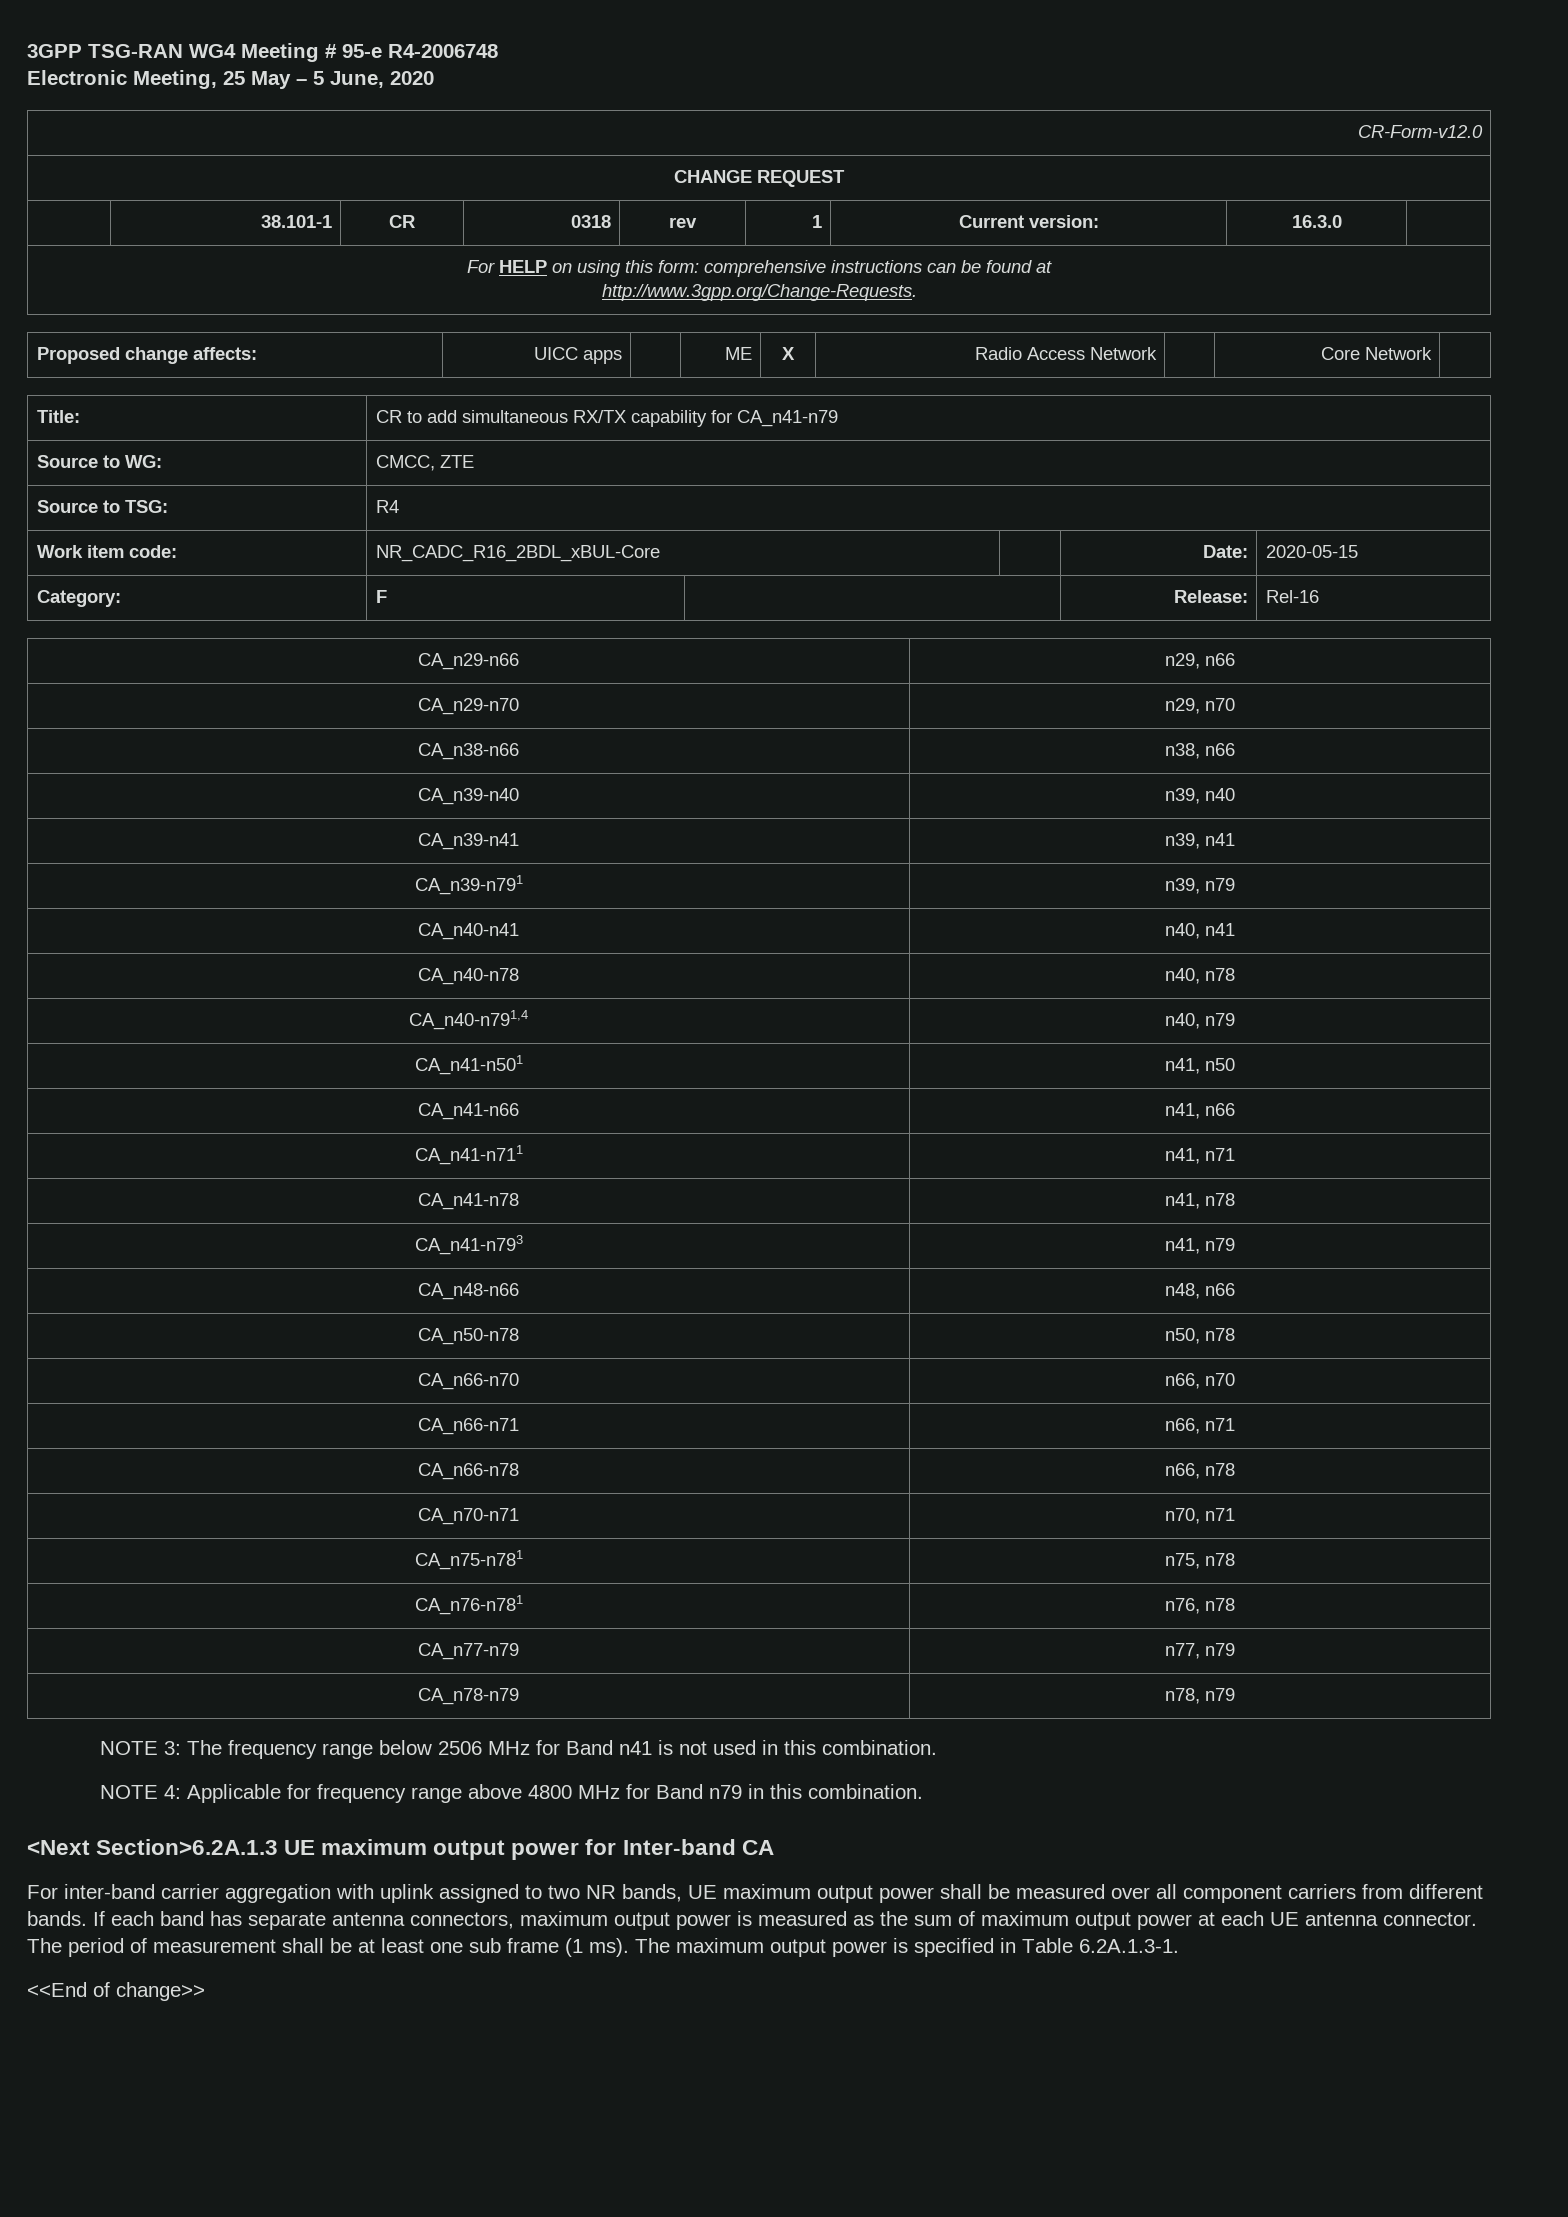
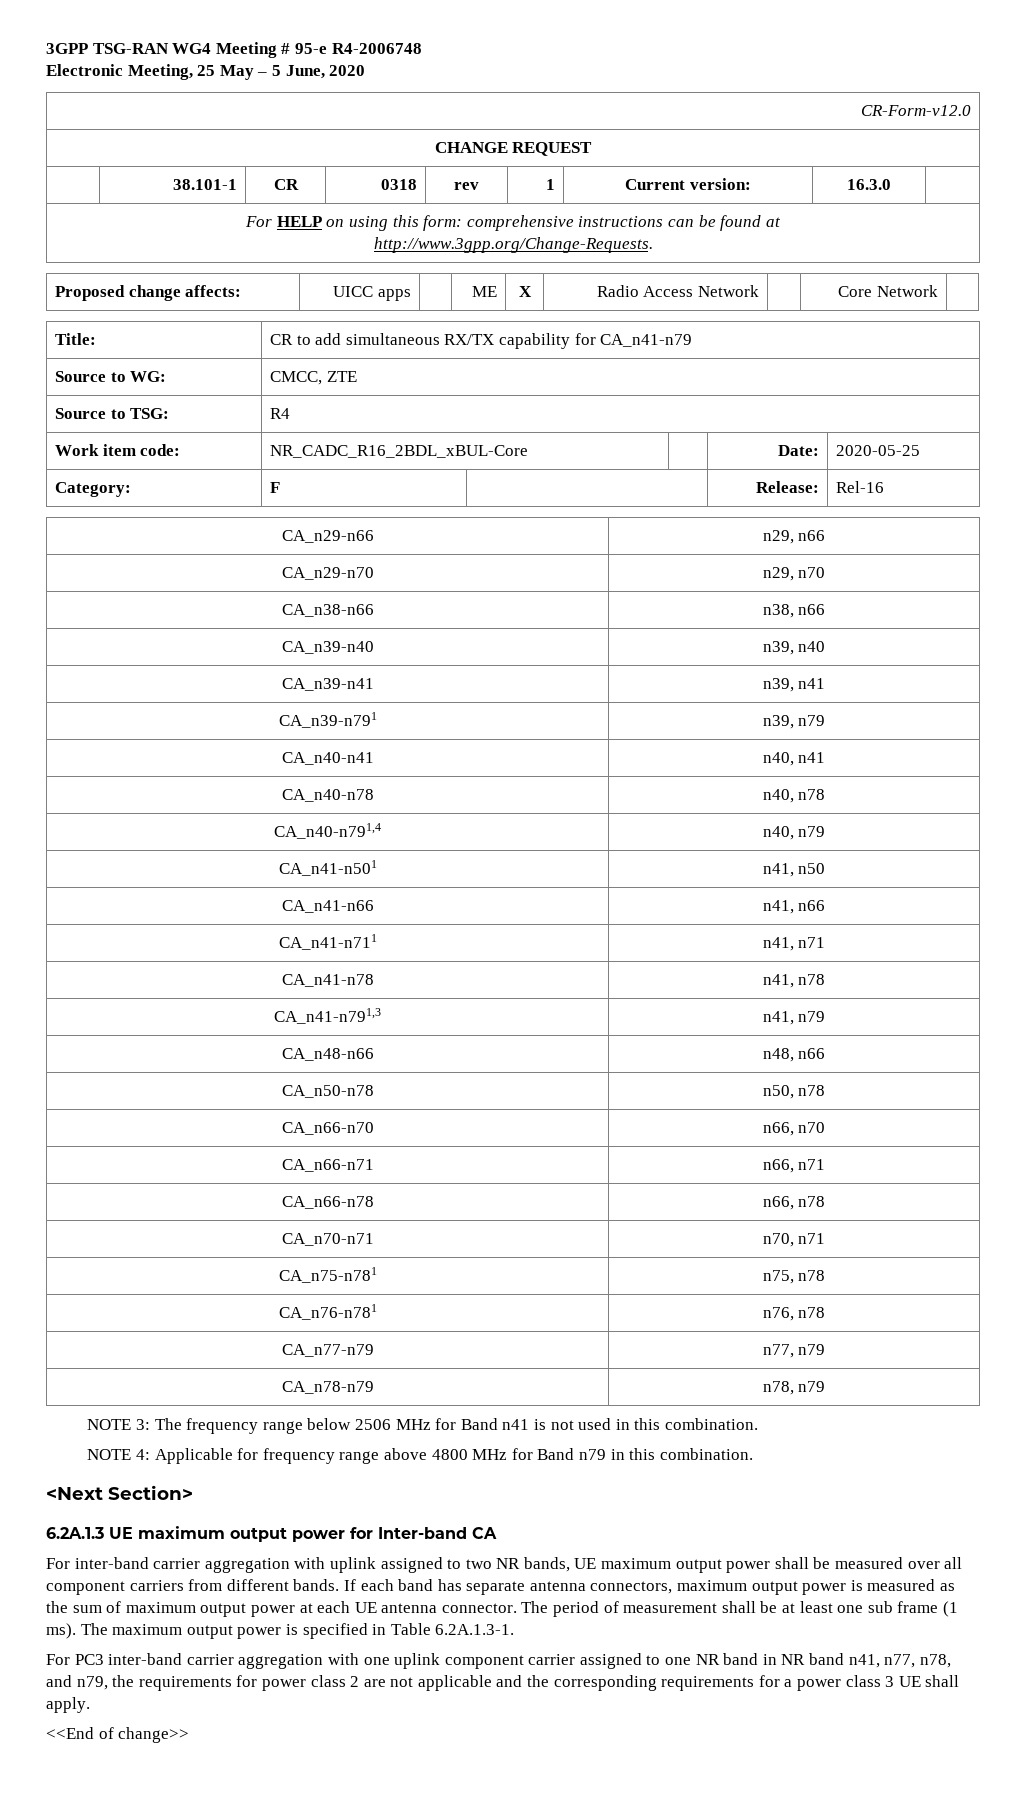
- Work item code: | NR_CADC_R16_2BDL_xBUL-Core | | Date: | 2020-05-15
+ Work item code: | NR_CADC_R16_2BDL_xBUL-Core | | Date: | 2020-05-25
- CA_n41-n793 | n41, n79
+ CA_n41-n791,3 | n41, n79
- <Next Section>6.2A.1.3 UE maximum output power for Inter-band CA
+ <Next Section>
+ 6.2A.1.3 UE maximum output power for Inter-band CA
+ For PC3 inter-band carrier aggregation with one uplink component carrier assigned to one NR band in NR band n41, n77, n78, and n79, the requirements for power class 2 are not applicable and the corresponding requirements for a power class 3 UE shall apply.

